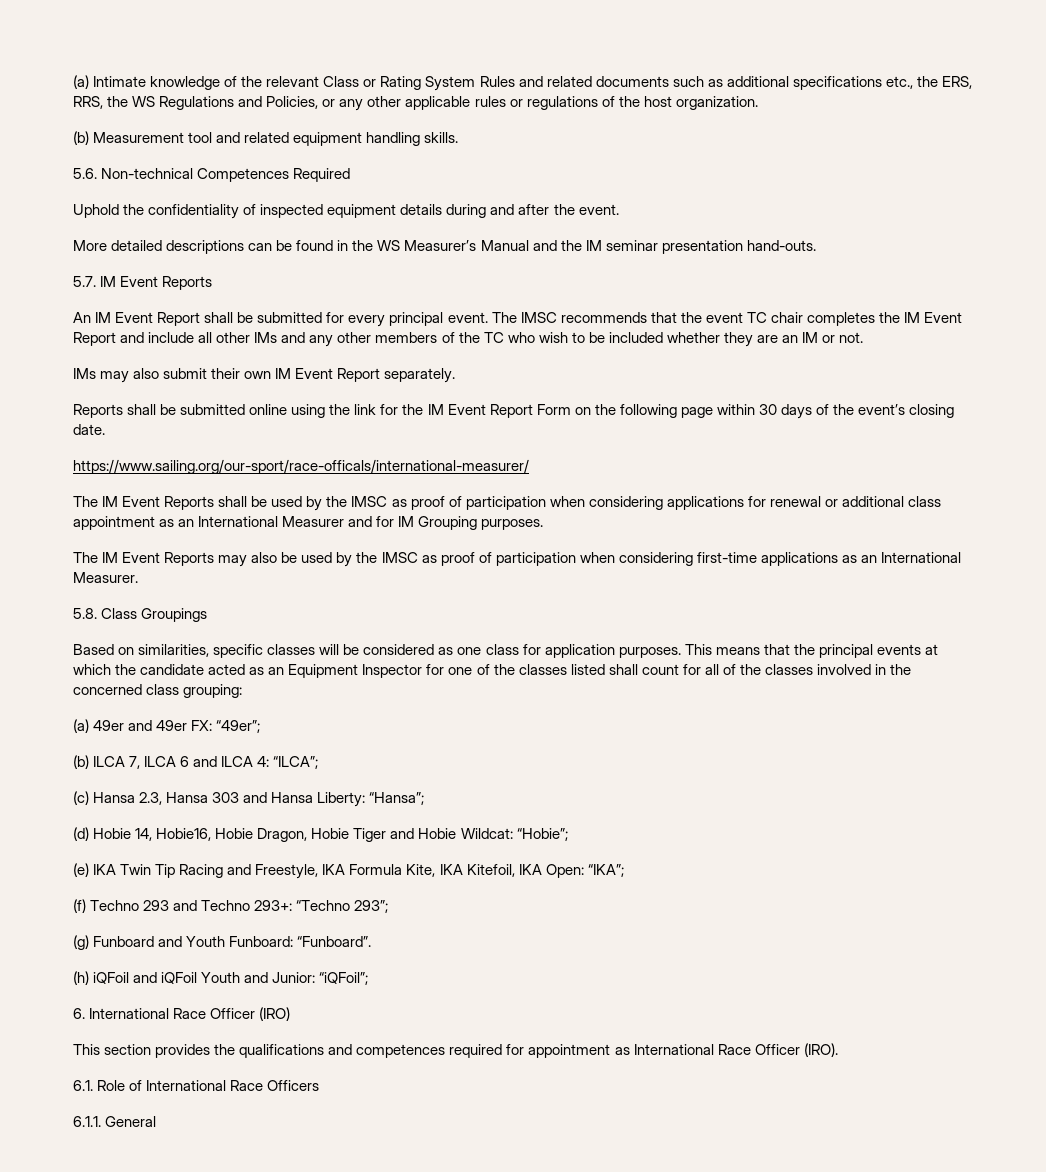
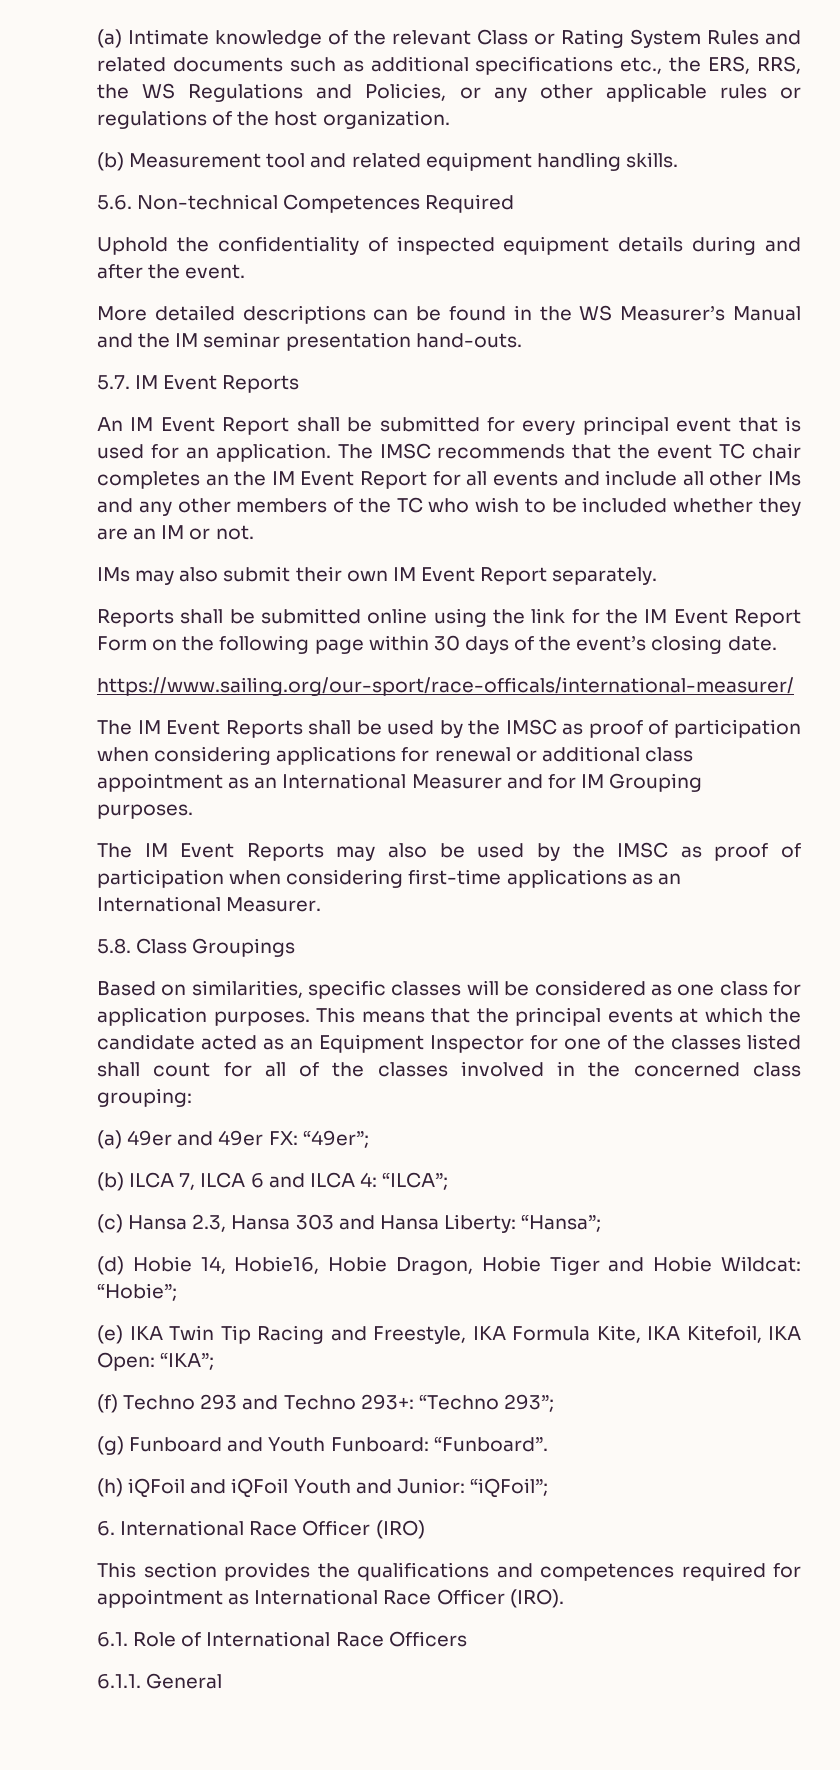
- An IM Event Report shall be submitted for every principal event.
+ An IM Event Report shall be submitted for every principal event that is used for an application.
- The IMSC recommends that the event TC chair completes the IM Event Report and include all other IMs and any other members of the TC who wish to be included whether they are an IM or not.
+ The IMSC recommends that the event TC chair completes an the IM Event Report for all events and include all other IMs and any other members of the TC who wish to be included whether they are an IM or not.

